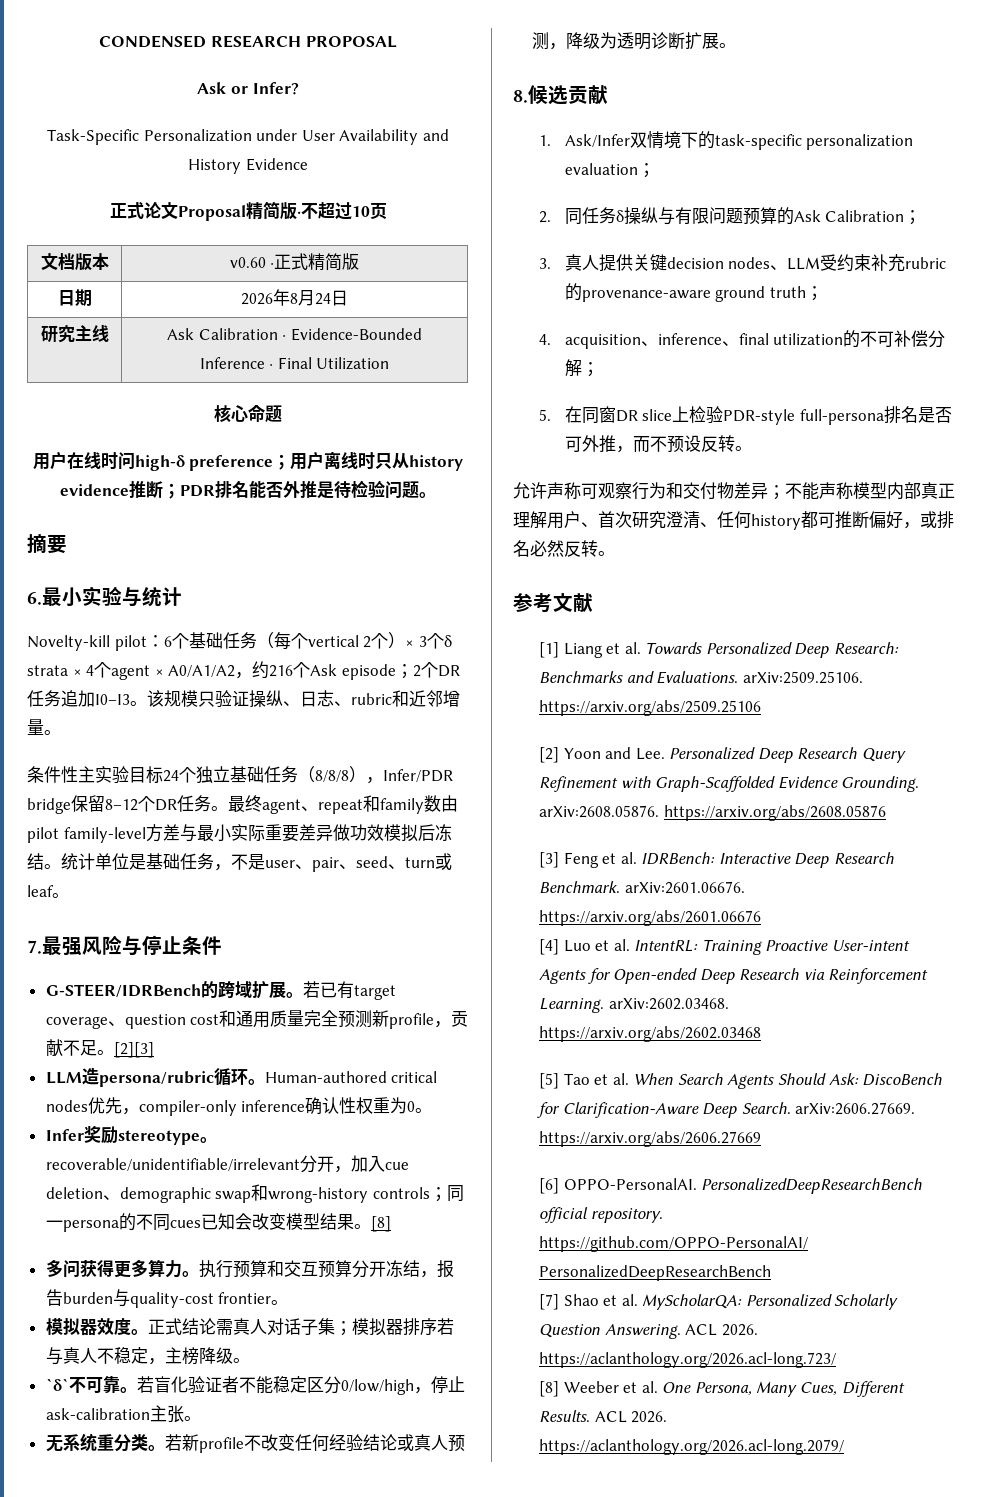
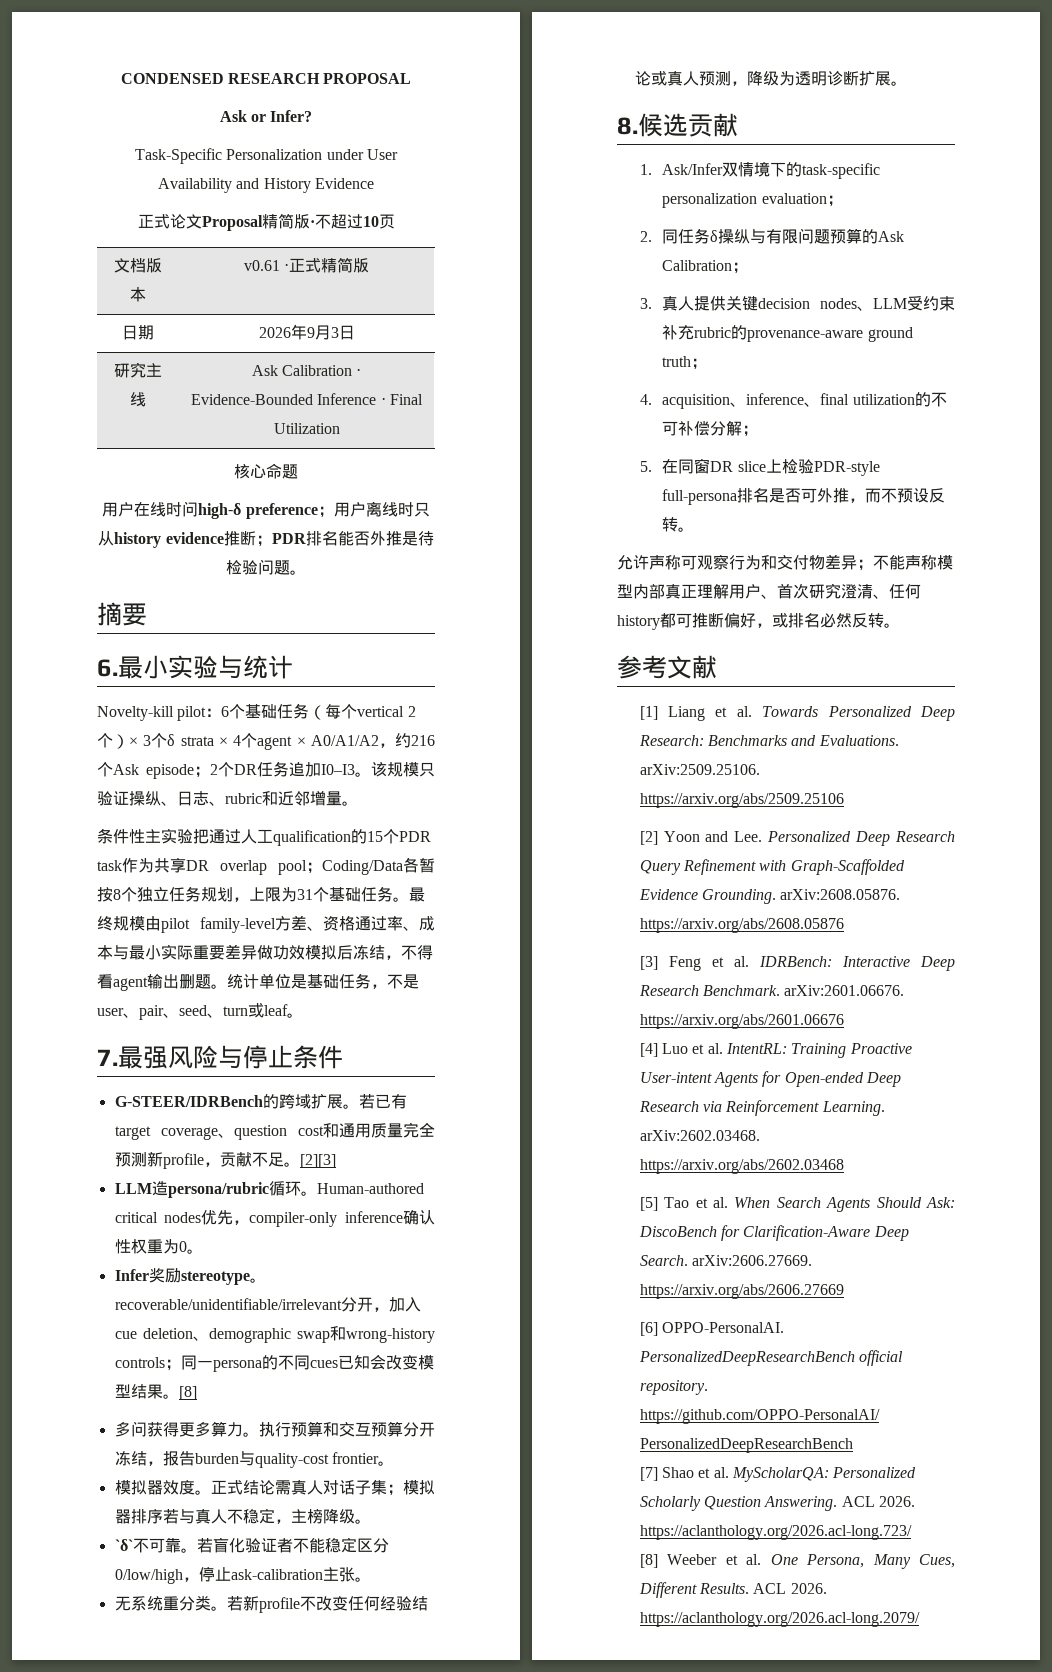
- 文档版本 | v0.60 ·正式精简版
+ 文档版本 | v0.61 ·正式精简版
- 日期 | 2026年8月24日
+ 日期 | 2026年9月3日
- 条件性主实验目标24个独立基础任务（8/8/8），Infer/PDR bridge保留8–12个DR任务。最终agent、repeat和family数由pilot family-level方差与最小实际重要差异做功效模拟后冻结。
+ 条件性主实验把通过人工qualification的15个PDR task作为共享DR overlap pool；Coding/Data各暂按8个独立任务规划，上限为31个基础任务。最终规模由pilot family-level方差、资格通过率、成本与最小实际重要差异做功效模拟后冻结，不得看agent输出删题。

